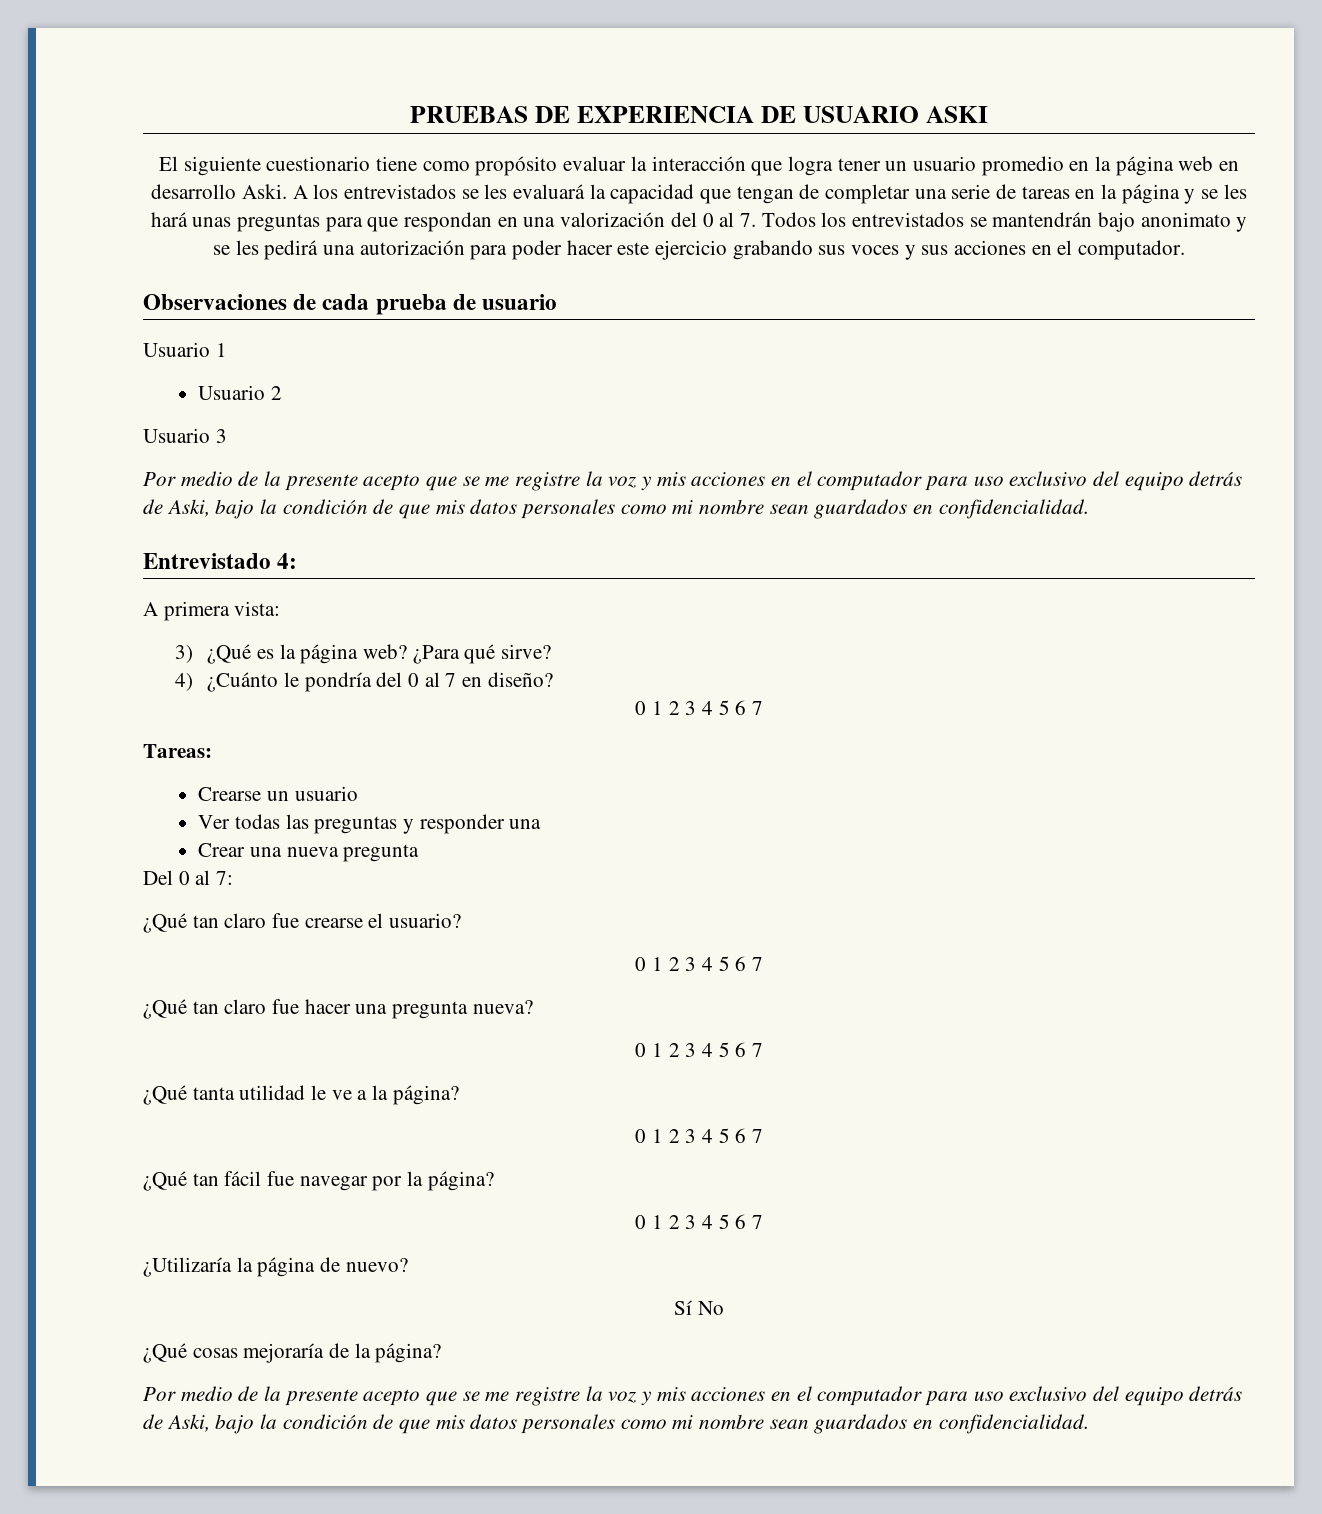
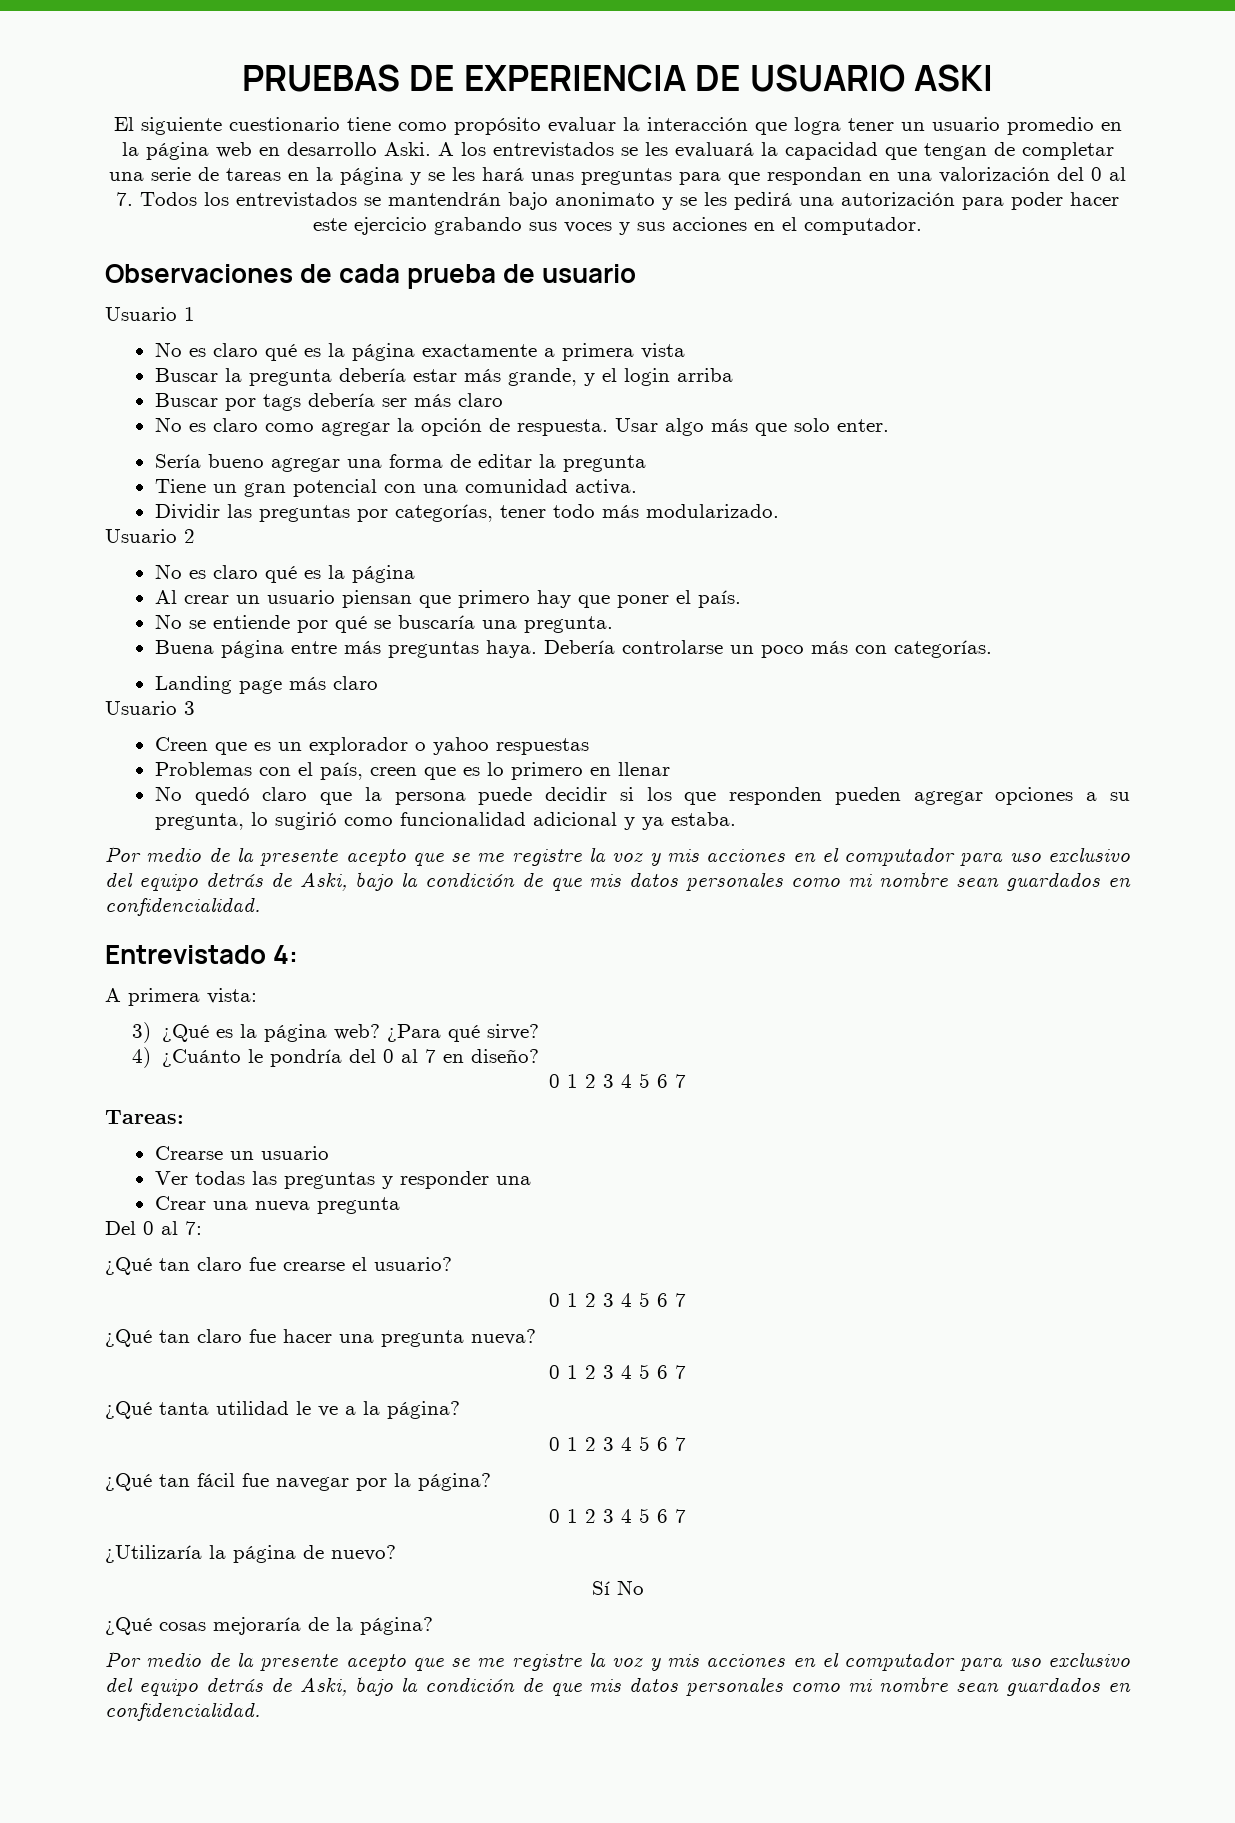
+ No es claro qué es la página exactamente a primera vista
+ Buscar la pregunta debería estar más grande, y el login arriba
+ Buscar por tags debería ser más claro
+ No es claro como agregar la opción de respuesta. Usar algo más que solo enter.
+ Sería bueno agregar una forma de editar la pregunta
+ Tiene un gran potencial con una comunidad activa.
+ Dividir las preguntas por categorías, tener todo más modularizado.
  Usuario 2
+ No es claro qué es la página
+ Al crear un usuario piensan que primero hay que poner el país.
+ No se entiende por qué se buscaría una pregunta.
+ Buena página entre más preguntas haya. Debería controlarse un poco más con categorías.
+ Landing page más claro
  Usuario 3
+ Creen que es un explorador o yahoo respuestas
+ Problemas con el país, creen que es lo primero en llenar
+ No quedó claro que la persona puede decidir si los que responden pueden agregar opciones a su pregunta, lo sugirió como funcionalidad adicional y ya estaba.

